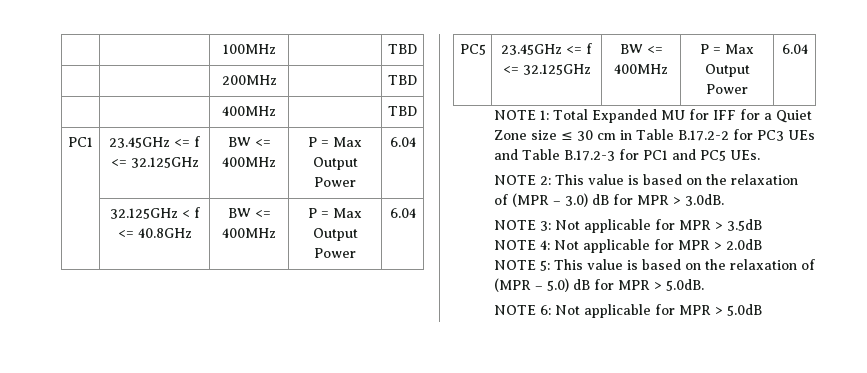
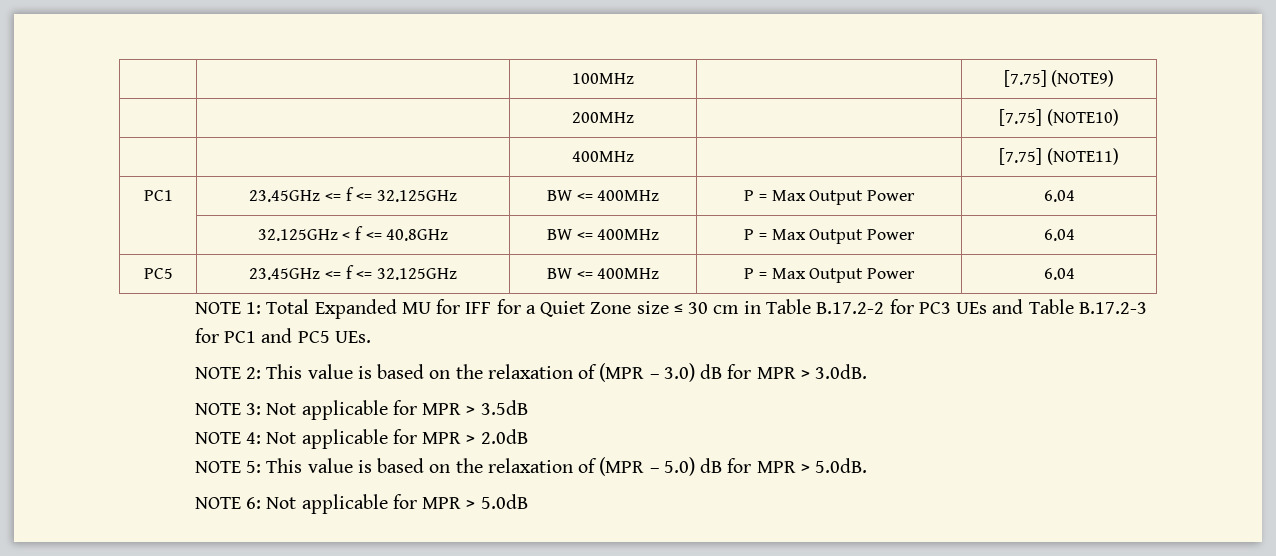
- | | 100MHz | | TBD
+ | | 100MHz | | [7.75] (NOTE9)
- | | 200MHz | | TBD
+ | | 200MHz | | [7.75] (NOTE10)
- | | 400MHz | | TBD
+ | | 400MHz | | [7.75] (NOTE11)

